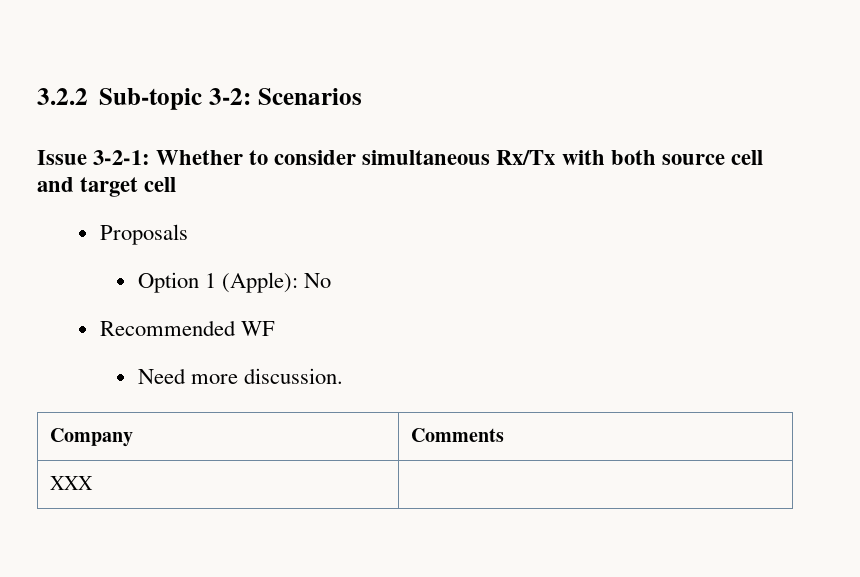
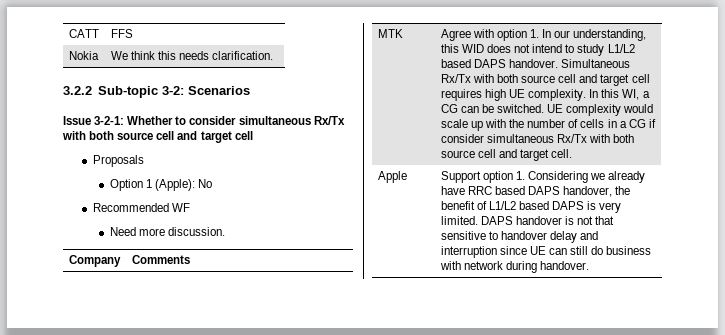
+ CATT | FFS
+ Nokia | We think this needs clarification.
- XXX
+ MTK | Agree with option 1. In our understanding, this WID does not intend to study L1/L2 based DAPS handover. Simultaneous Rx/Tx with both source cell and target cell requires high UE complexity. In this WI, a CG can be switched. UE complexity would scale up with the number of cells in a CG if consider simultaneous Rx/Tx with both source cell and target cell.
+ Apple | Support option 1. Considering we already have RRC based DAPS handover, the benefit of L1/L2 based DAPS is very limited. DAPS handover is not that sensitive to handover delay and interruption since UE can still do business with network during handover.

